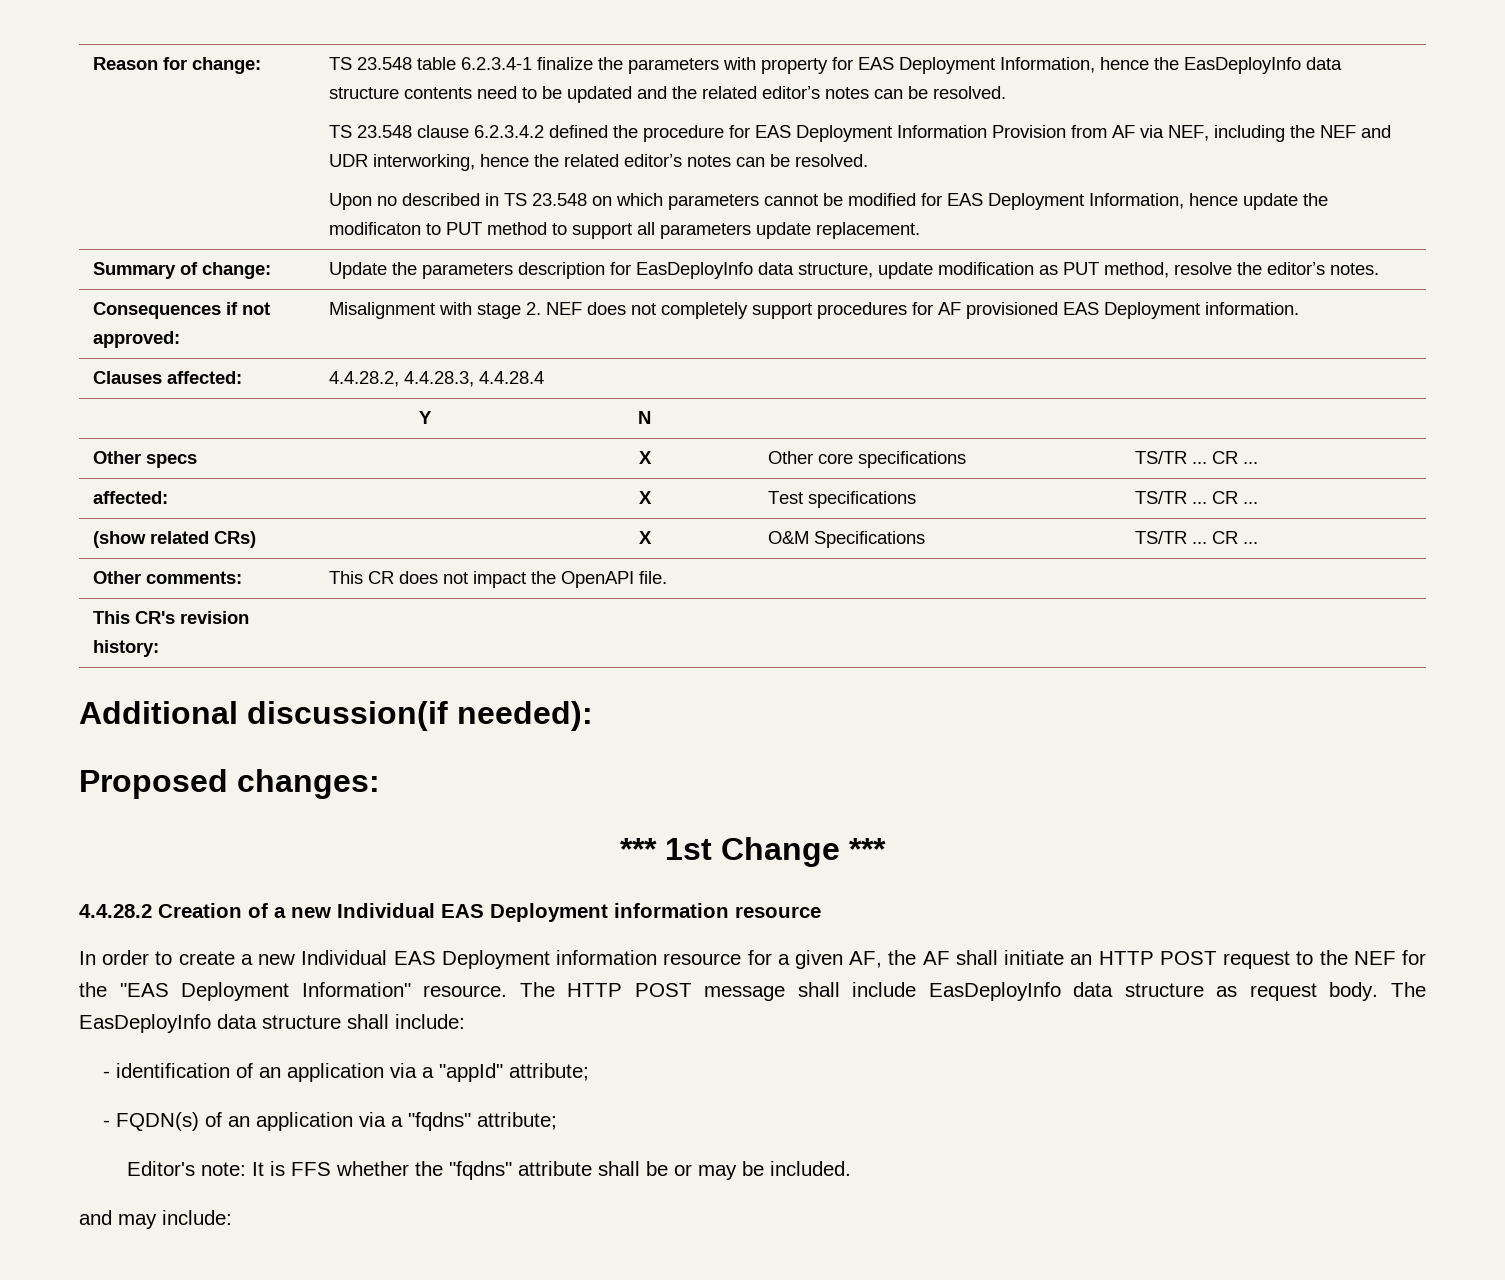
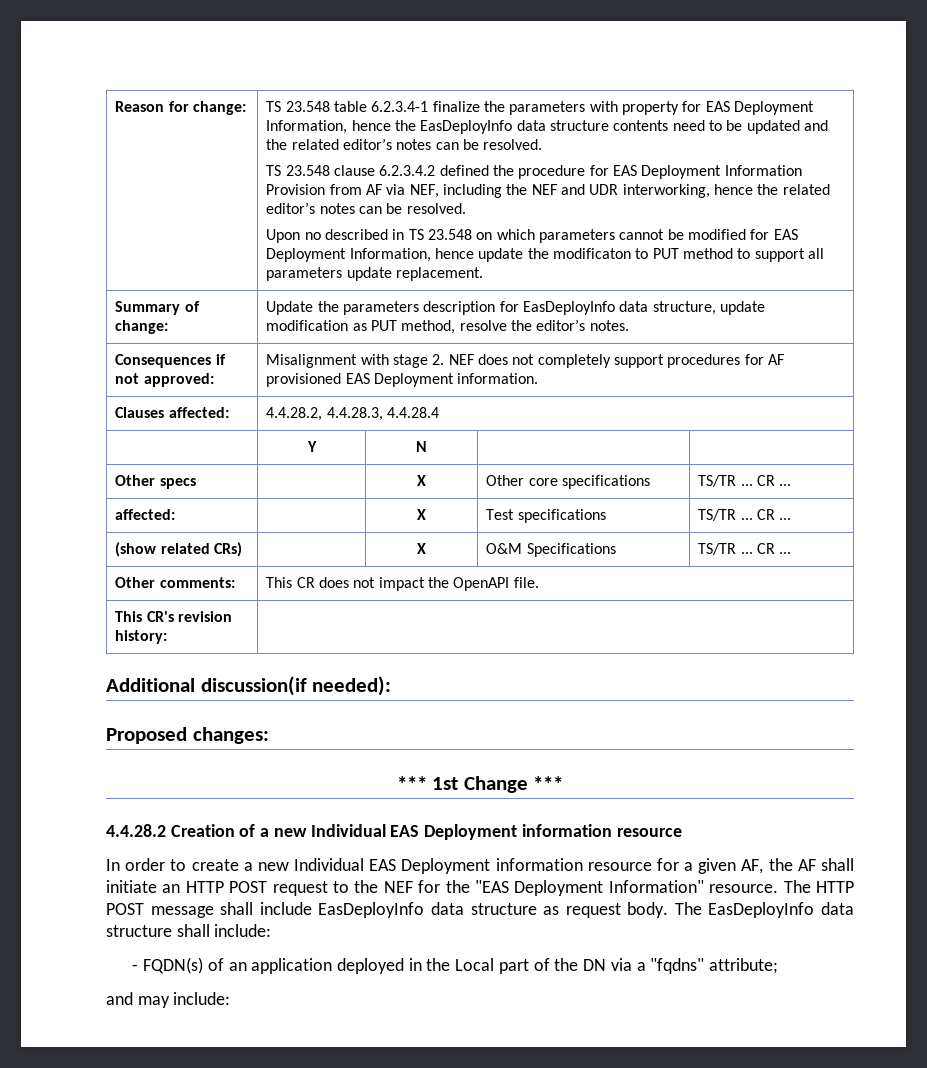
- - identification of an application via a "appId" attribute;
- - FQDN(s) of an application via a "fqdns" attribute;
- Editor's note: It is FFS whether the "fqdns" attribute shall be or may be included.
+ - FQDN(s) of an application deployed in the Local part of the DN via a "fqdns" attribute;

